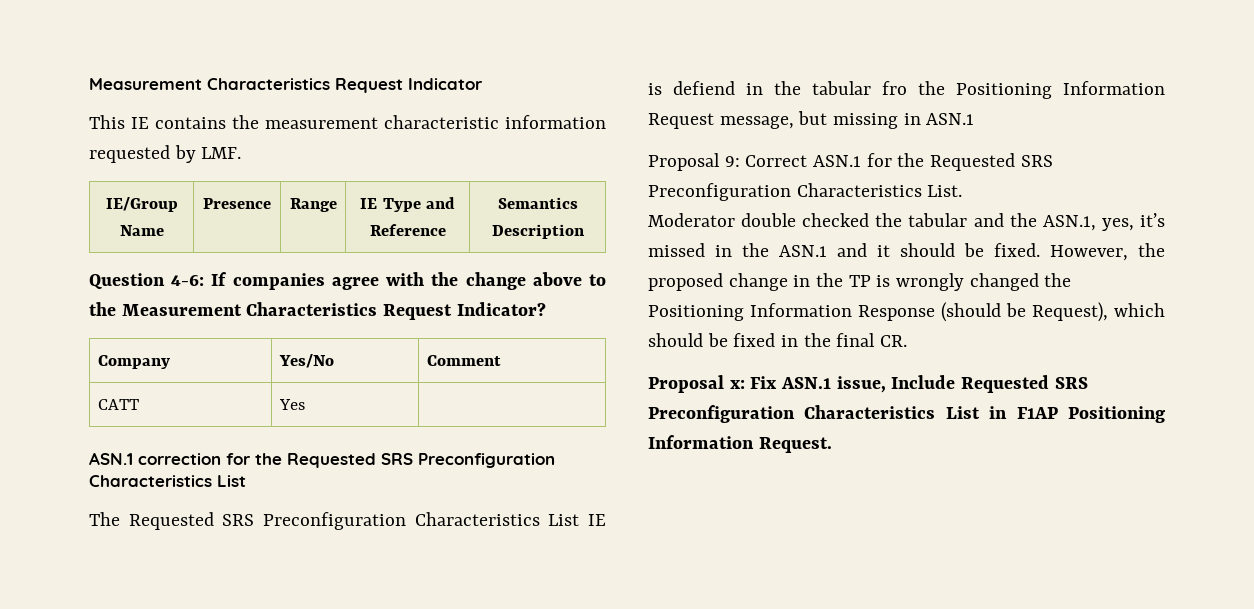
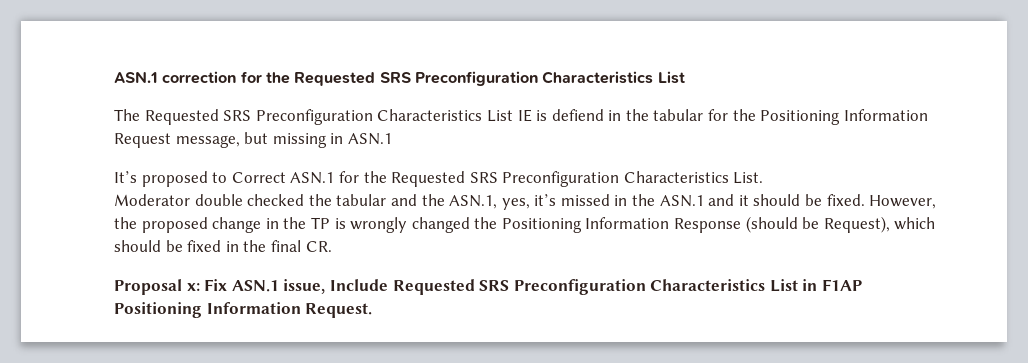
- Measurement Characteristics Request Indicator
- This IE contains the measurement characteristic information requested by LMF.
- IE/Group Name | Presence | Range | IE Type and Reference | Semantics Description
- Question 4-6: If companies agree with the change above to the Measurement Characteristics Request Indicator?
- Company | Yes/No | Comment
- CATT | Yes |
- The Requested SRS Preconfiguration Characteristics List IE is defiend in the tabular fro the Positioning Information Request message, but missing in ASN.1
+ The Requested SRS Preconfiguration Characteristics List IE is defiend in the tabular for the Positioning Information Request message, but missing in ASN.1
- Proposal 9: Correct ASN.1 for the Requested SRS Preconfiguration Characteristics List.
+ It’s proposed to Correct ASN.1 for the Requested SRS Preconfiguration Characteristics List.

